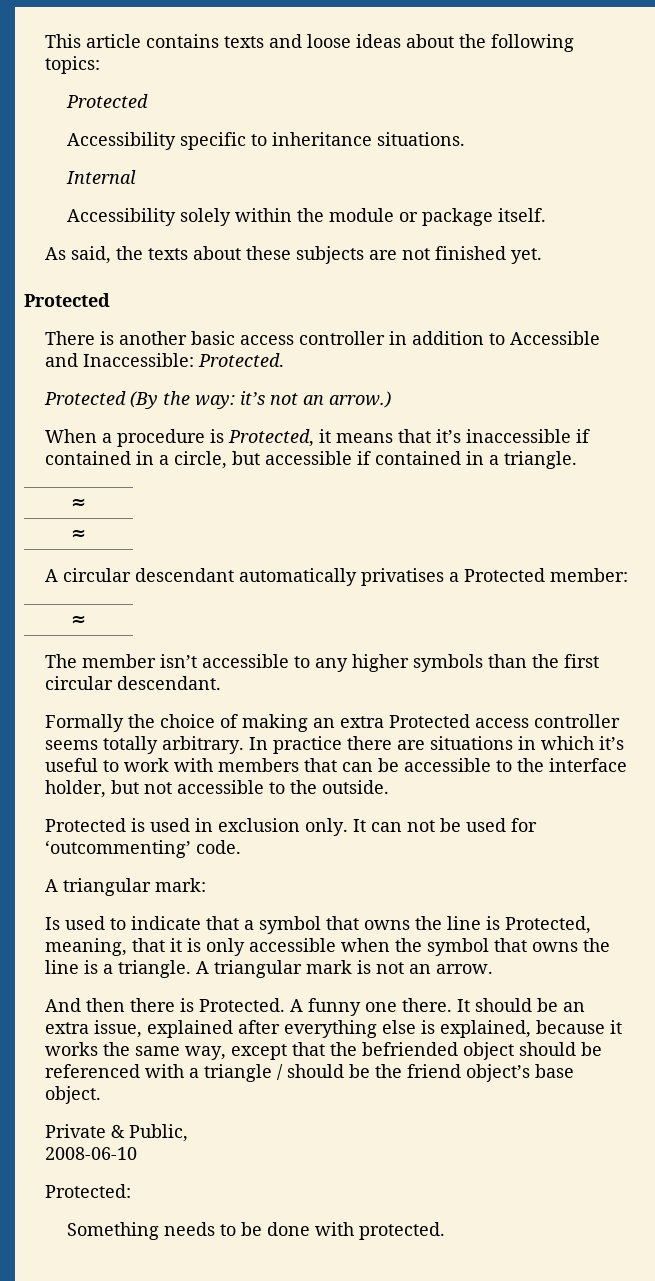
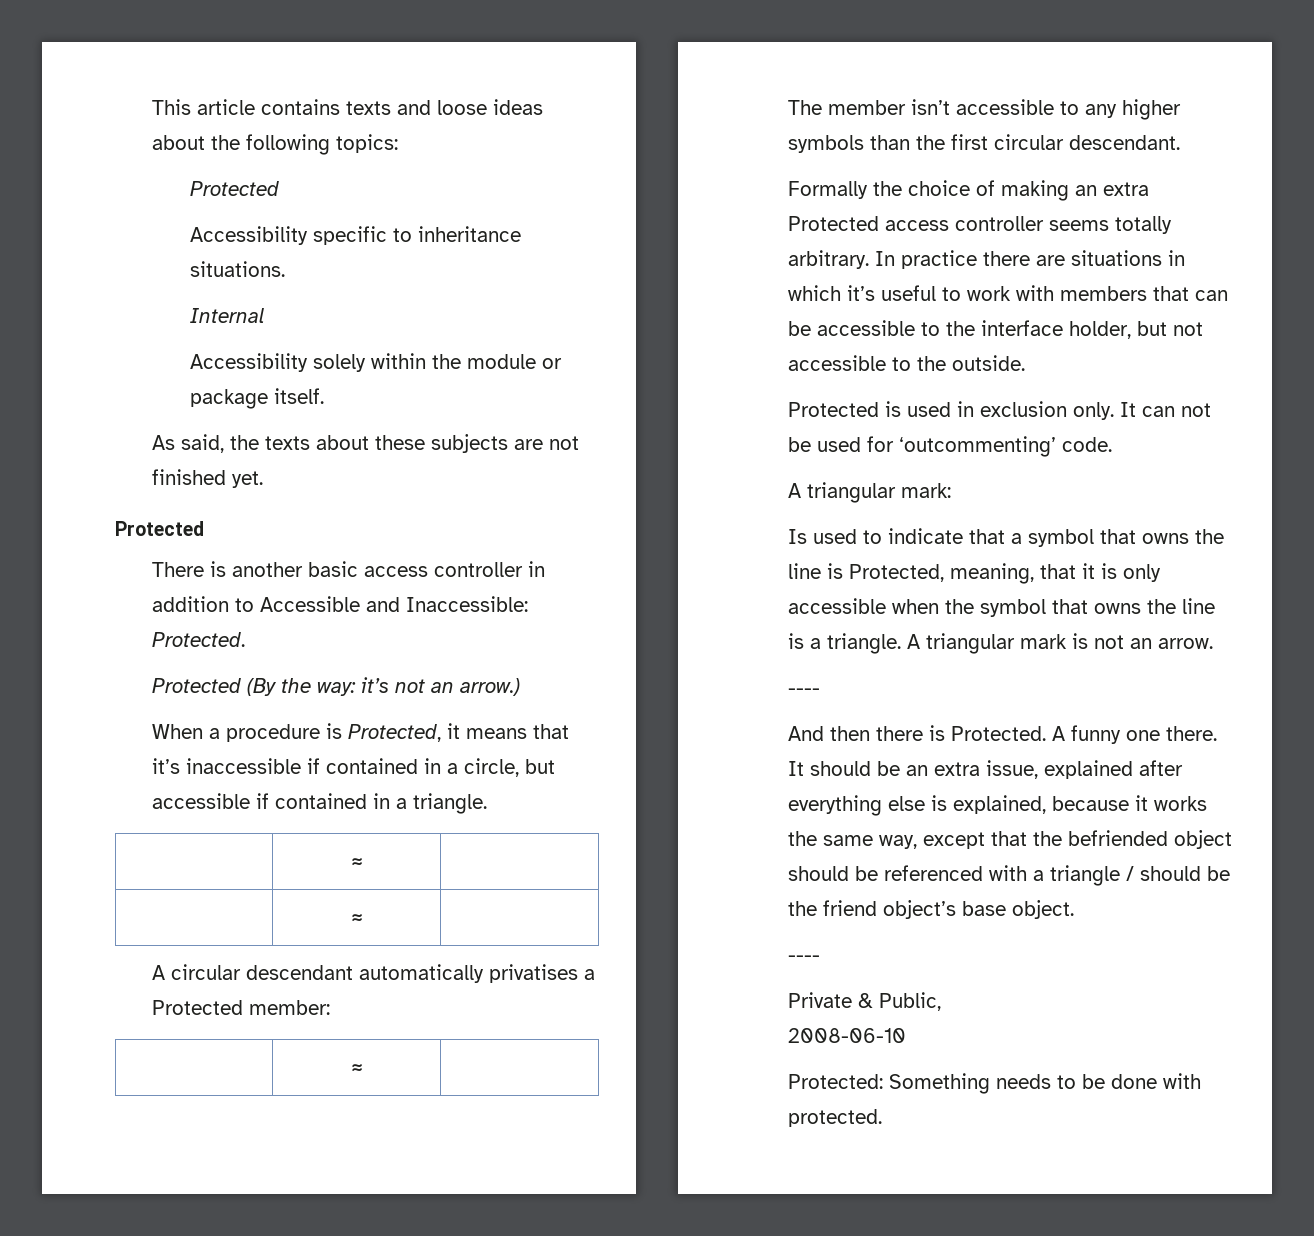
  A triangular mark is not an arrow.
+ ----
  It should be an extra issue, explained after everything else is explained, because it works the same way, except that the befriended object should be referenced with a triangle / should be the friend object’s base object.
+ ----
- Protected:
- Something needs to be done with protected.
+ Protected: Something needs to be done with protected.

